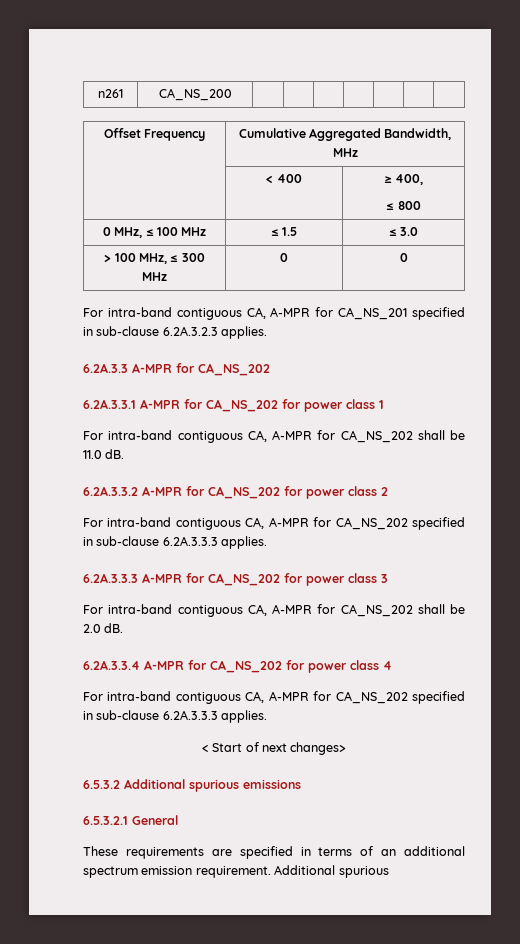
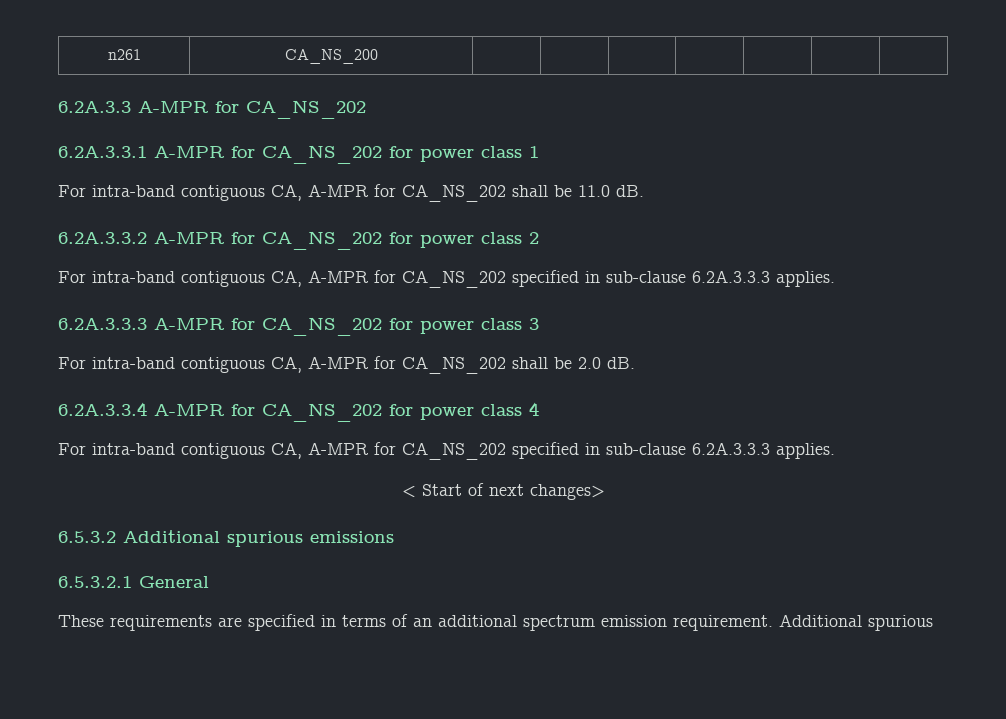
- Offset Frequency | Cumulative Aggregated Bandwidth, MHz
- | < 400 | ≥ 400,
- ≤ 800
- 0 MHz, ≤ 100 MHz | ≤ 1.5 | ≤ 3.0
- > 100 MHz, ≤ 300 MHz | 0 | 0
- For intra-band contiguous CA, A-MPR for CA_NS_201 specified in sub-clause 6.2A.3.2.3 applies.

